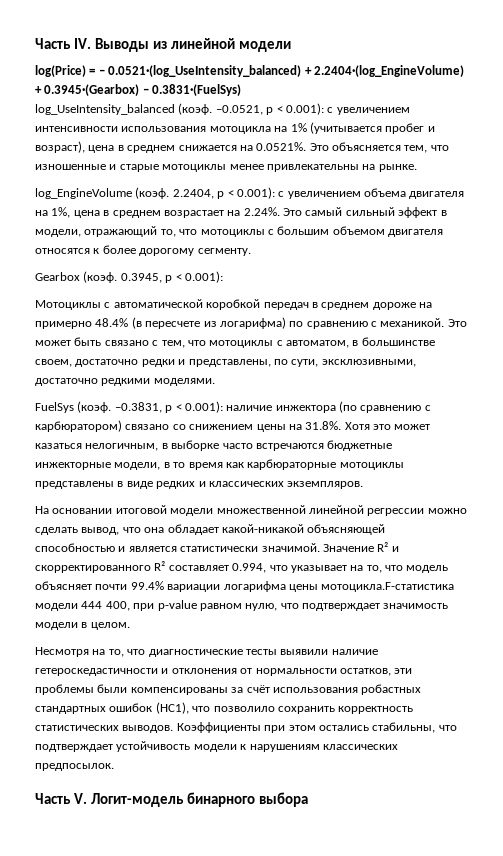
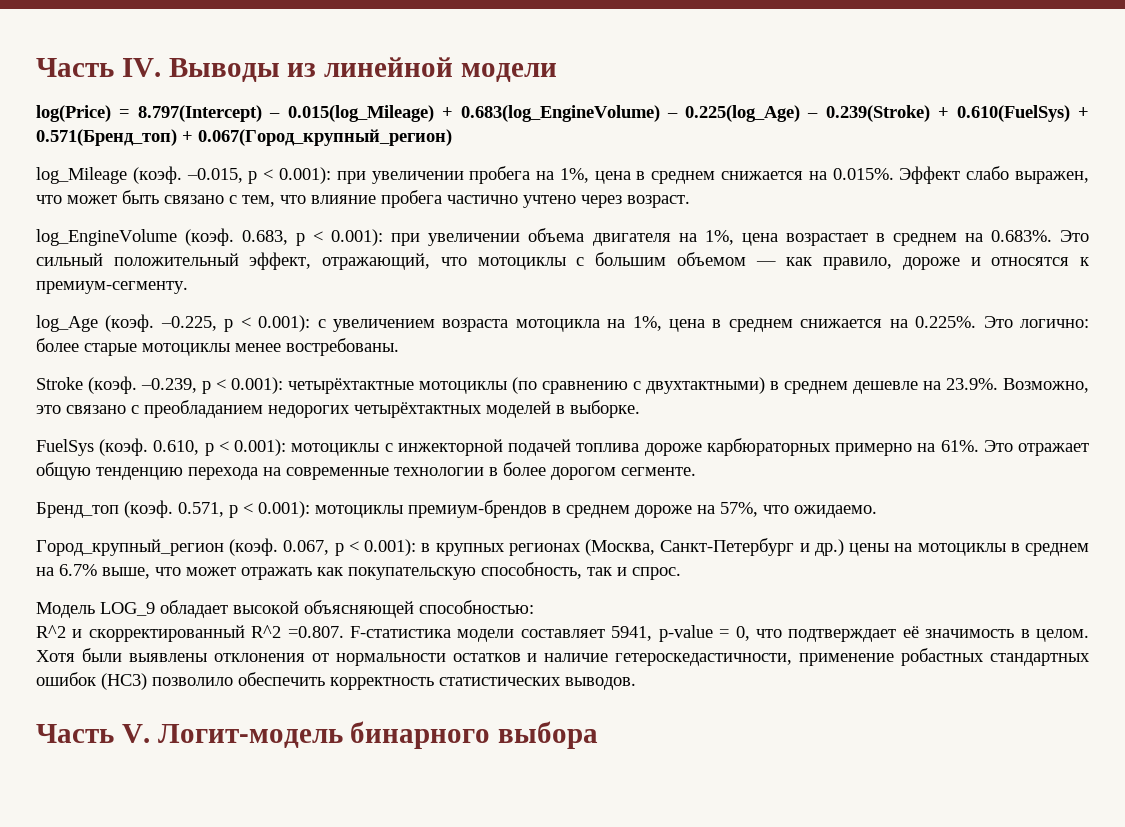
- log(Price) = – 0.0521·(log_UseIntensity_balanced) + 2.2404·(log_EngineVolume) + 0.3945·(Gearbox) – 0.3831·(FuelSys)
- log_UseIntensity_balanced (коэф. –0.0521, p < 0.001): с увеличением интенсивности использования мотоцикла на 1% (учитывается пробег и возраст), цена в среднем снижается на 0.0521%. Это объясняется тем, что изношенные и старые мотоциклы менее привлекательны на рынке.
- log_EngineVolume (коэф. 2.2404, p < 0.001): с увеличением объема двигателя на 1%, цена в среднем возрастает на 2.24%. Это самый сильный эффект в модели, отражающий то, что мотоциклы с большим объемом двигателя относятся к более дорогому сегменту.
- Gearbox (коэф. 0.3945, p < 0.001):
- Мотоциклы с автоматической коробкой передач в среднем дороже на примерно 48.4% (в пересчете из логарифма) по сравнению с механикой. Это может быть связано с тем, что мотоциклы с автоматом, в большинстве своем, достаточно редки и представлены, по сути, эксклюзивными, достаточно редкими моделями.
+ log(Price) = 8.797(Intercept) – 0.015(log_Mileage) + 0.683(log_EngineVolume) – 0.225(log_Age) – 0.239(Stroke) + 0.610(FuelSys) + 0.571(Бренд_топ) + 0.067(Город_крупный_регион)
+ log_Mileage (коэф. –0.015, p < 0.001): при увеличении пробега на 1%, цена в среднем снижается на 0.015%. Эффект слабо выражен, что может быть связано с тем, что влияние пробега частично учтено через возраст.
+ log_EngineVolume (коэф. 0.683, p < 0.001): при увеличении объема двигателя на 1%, цена возрастает в среднем на 0.683%. Это сильный положительный эффект, отражающий, что мотоциклы с большим объемом — как правило, дороже и относятся к премиум-сегменту.
+ log_Age (коэф. –0.225, p < 0.001): с увеличением возраста мотоцикла на 1%, цена в среднем снижается на 0.225%. Это логично: более старые мотоциклы менее востребованы.
+ Stroke (коэф. –0.239, p < 0.001): четырёхтактные мотоциклы (по сравнению с двухтактными) в среднем дешевле на 23.9%. Возможно, это связано с преобладанием недорогих четырёхтактных моделей в выборке.
- –0.3831, p < 0.001): наличие инжектора (по сравнению с карбюратором) связано со снижением цены на 31.8%. Хотя это может казаться нелогичным, в выборке часто встречаются бюджетные инжекторные модели, в то время как карбюраторные мотоциклы представлены в виде редких и классических экземпляров.
- На основании итоговой модели множественной линейной регрессии можно сделать вывод, что она обладает какой-никакой объясняющей способностью и является статистически значимой. Значение R² и скорректированного R² составляет 0.994, что указывает на то, что модель объясняет почти 99.4% вариации логарифма цены мотоцикла.F-статистика модели 444 400, при p-value равном нулю, что подтверждает значимость модели в целом.
- Несмотря на то, что диагностические тесты выявили наличие гетероскедастичности и отклонения от нормальности остатков, эти проблемы были компенсированы за счёт использования робастных стандартных ошибок (HC1), что позволило сохранить корректность статистических выводов. Коэффициенты при этом остались стабильны, что подтверждает устойчивость модели к нарушениям классических предпосылок.
+ 0.610, p < 0.001): мотоциклы с инжекторной подачей топлива дороже карбюраторных примерно на 61%. Это отражает общую тенденцию перехода на современные технологии в более дорогом сегменте.
+ Бренд_топ (коэф. 0.571, p < 0.001): мотоциклы премиум-брендов в среднем дороже на 57%, что ожидаемо.
+ Город_крупный_регион (коэф. 0.067, p < 0.001): в крупных регионах (Москва, Санкт-Петербург и др.) цены на мотоциклы в среднем на 6.7% выше, что может отражать как покупательскую способность, так и спрос.
+ Модель LOG_9 обладает высокой объясняющей способностью:
+ R^2 и скорректированный R^2 =0.807. F-статистика модели составляет 5941, p-value = 0, что подтверждает её значимость в целом. Хотя были выявлены отклонения от нормальности остатков и наличие гетероскедастичности, применение робастных стандартных ошибок (HC3) позволило обеспечить корректность статистических выводов.

